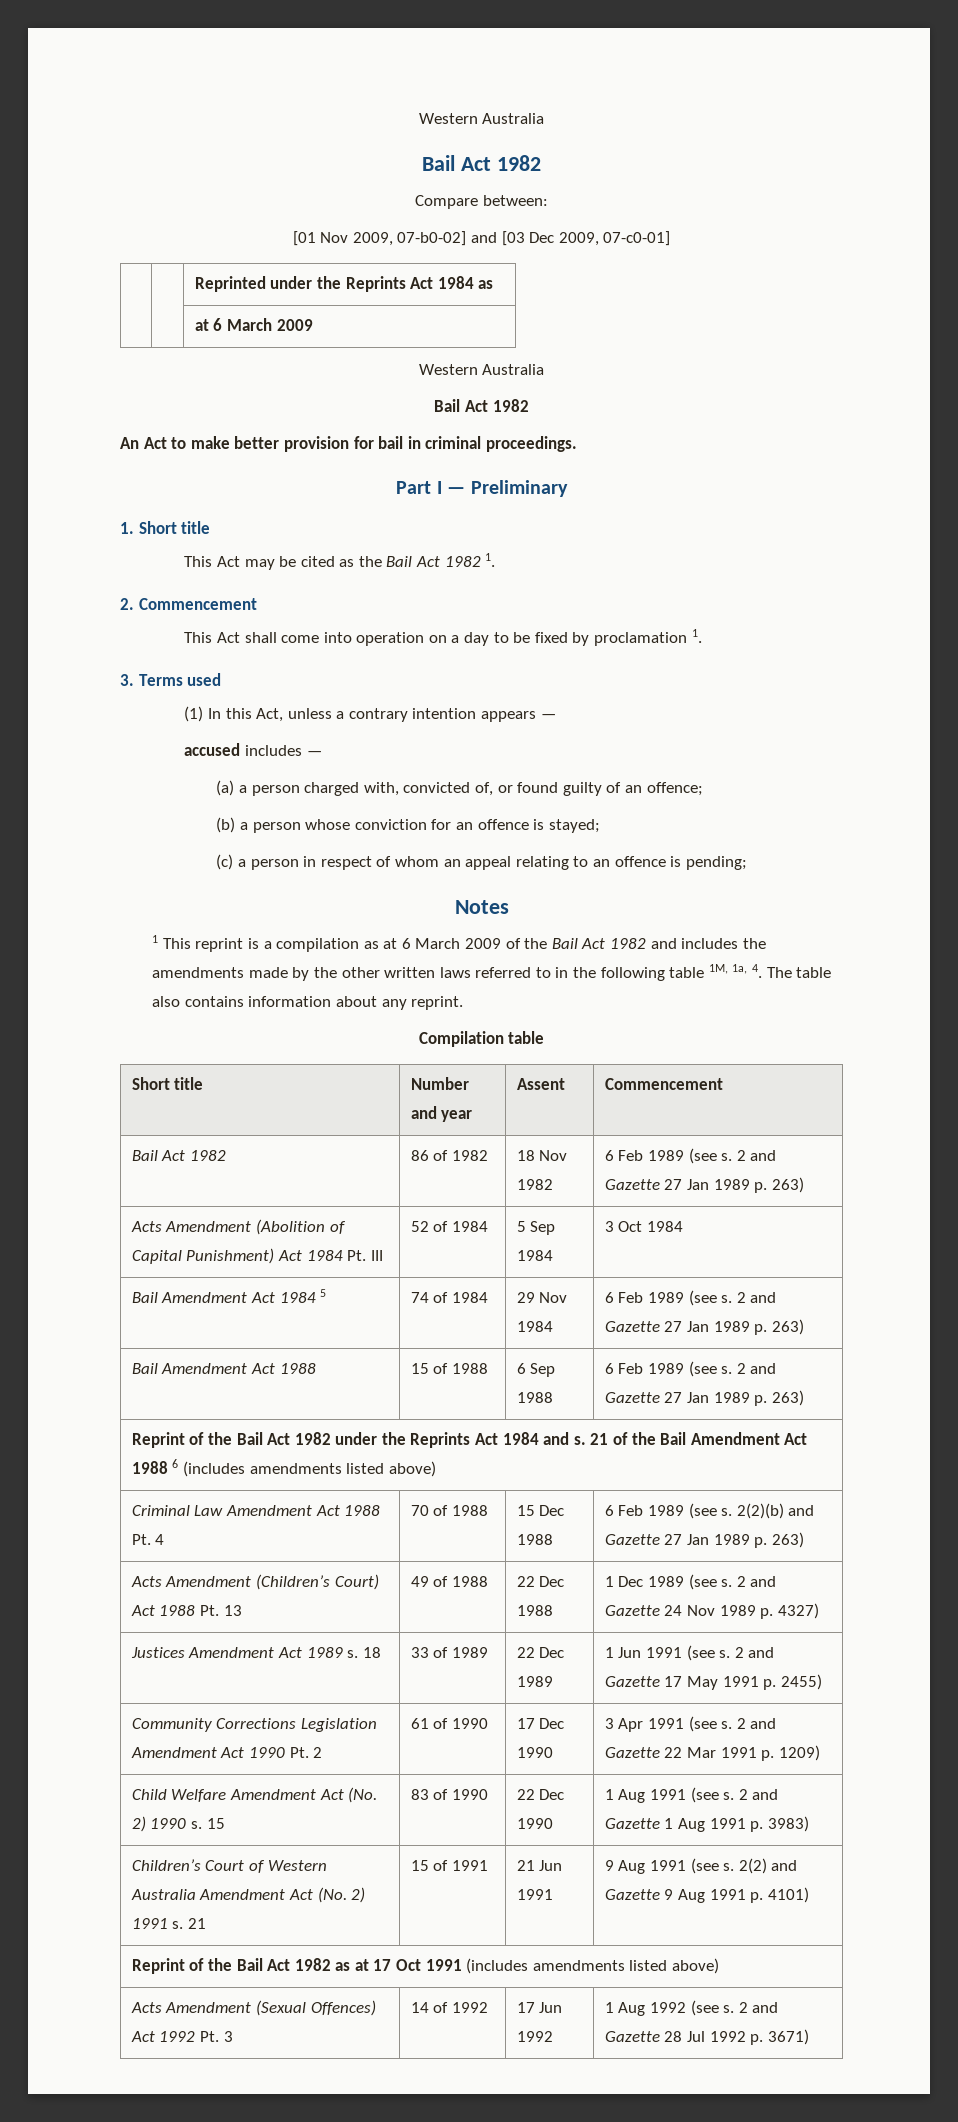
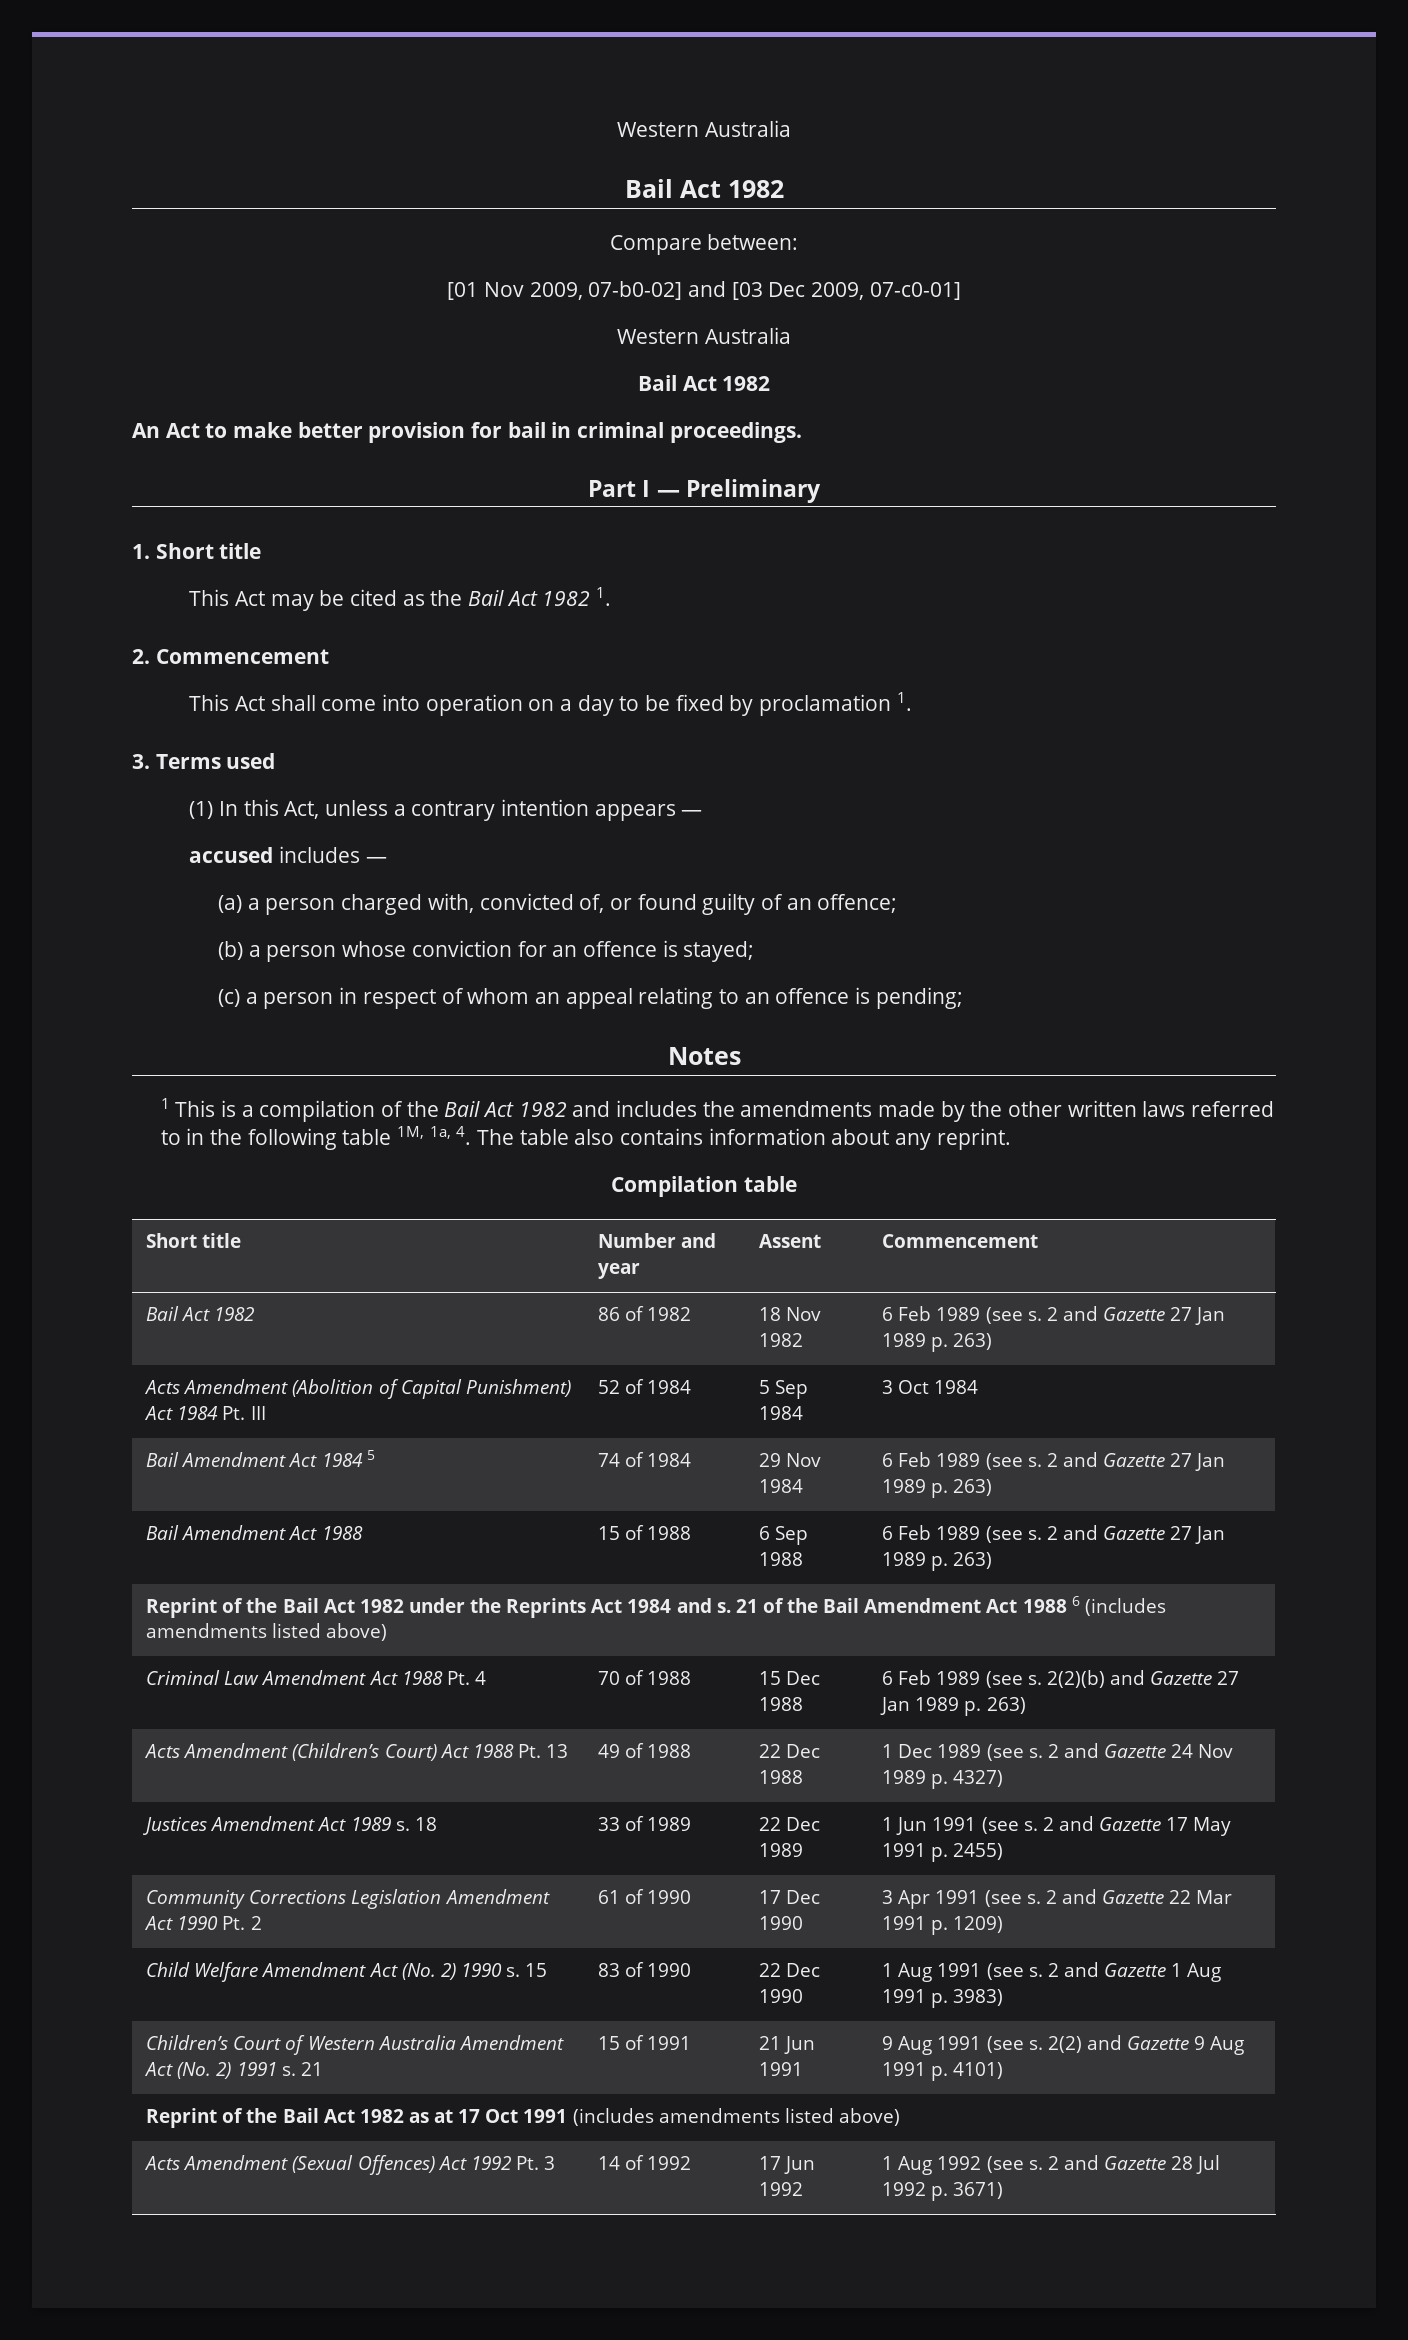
- | | Reprinted under the Reprints Act 1984 as
- | | at 6 March 2009
- 1 This reprint is a compilation as at 6 March 2009 of the Bail Act 1982 and includes the amendments made by the other written laws referred to in the following table 1M, 1a, 4. The table also contains information about any reprint.
+ 1 This is a compilation of the Bail Act 1982 and includes the amendments made by the other written laws referred to in the following table 1M, 1a, 4. The table also contains information about any reprint.

